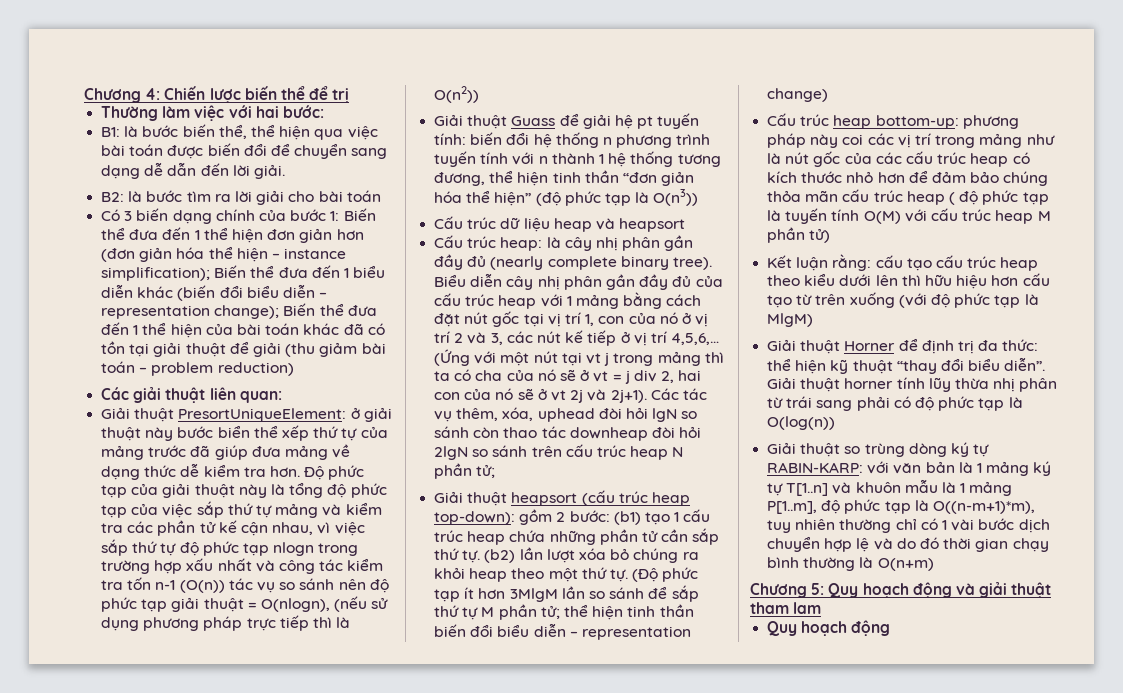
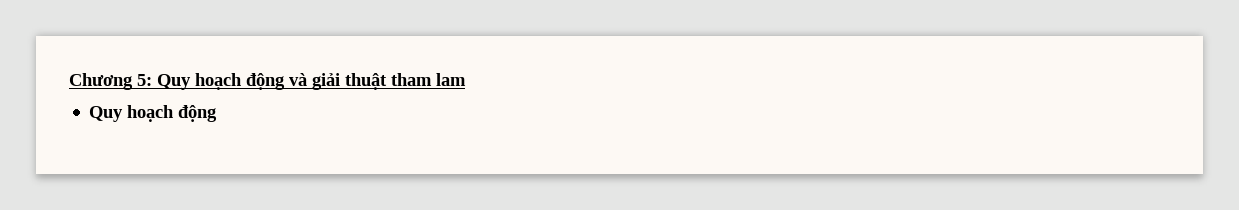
- Chương 4: Chiến lược biến thể để trị
- Thường làm việc với hai bước:
- B1: là bước biến thể, thể hiện qua việc bài toán được biến đổi để chuyển sang dạng dễ dẫn đến lời giải.
- B2: là bước tìm ra lời giải cho bài toán
- Có 3 biến dạng chính của bước 1: Biến thể đưa đến 1 thể hiện đơn giản hơn (đơn giản hóa thể hiện – instance simplification); Biến thể đưa đến 1 biểu diễn khác (biến đổi biểu diễn – representation change); Biến thể đưa đến 1 thể hiện của bài toán khác đã có tồn tại giải thuật để giải (thu giảm bài toán – problem reduction)
- Các giải thuật liên quan:
- Giải thuật PresortUniqueElement: ở giải thuật này bước biển thể xếp thứ tự của mảng trước đã giúp đưa mảng về dạng thức dễ kiểm tra hơn. Độ phức tạp của giải thuật này là tổng độ phức tạp của việc sắp thứ tự mảng và kiểm tra các phần tử kế cận nhau, vì việc sắp thứ tự độ phức tạp nlogn trong trường hợp xấu nhất và công tác kiểm tra tốn n-1 (O(n)) tác vụ so sánh nên độ phức tạp giải thuật = O(nlogn), (nếu sử dụng phương pháp trực tiếp thì là O(n2))
- Giải thuật Guass để giải hệ pt tuyến tính: biến đổi hệ thống n phương trình tuyến tính với n thành 1 hệ thống tương đương, thể hiện tinh thần “đơn giản hóa thể hiện” (độ phức tạp là O(n3))
- Cấu trúc dữ liệu heap và heapsort
- Cấu trúc heap: là cây nhị phân gần đầy đủ (nearly complete binary tree). Biểu diễn cây nhị phân gần đầy đủ của cấu trúc heap với 1 mảng bằng cách đặt nút gốc tại vị trí 1, con của nó ở vị trí 2 và 3, các nút kế tiếp ở vị trí 4,5,6,… (Ứng với một nút tại vt j trong mảng thì ta có cha của nó sẽ ở vt = j div 2, hai con của nó sẽ ở vt 2j và 2j+1). Các tác vụ thêm, xóa, uphead đòi hỏi lgN so sánh còn thao tác downheap đòi hỏi 2lgN so sánh trên cấu trúc heap N phần tử;
- Giải thuật heapsort (cấu trúc heap top-down): gồm 2 bước: (b1) tạo 1 cấu trúc heap chứa những phần tử cần sắp thứ tự. (b2) lần lượt xóa bỏ chúng ra khỏi heap theo một thứ tự. (Độ phức tạp ít hơn 3MlgM lần so sánh để sắp thứ tự M phần tử; thể hiện tinh thần biến đổi biểu diễn – representation change)
- Cấu trúc heap bottom-up: phương pháp này coi các vị trí trong mảng như là nút gốc của các cấu trúc heap có kích thước nhỏ hơn để đảm bảo chúng thỏa mãn cấu trúc heap ( độ phức tạp là tuyến tính O(M) với cấu trúc heap M phần tử)
- Kết luận rằng: cấu tạo cấu trúc heap theo kiểu dưới lên thì hữu hiệu hơn cấu tạo từ trên xuống (với độ phức tạp là MlgM)
- Giải thuật Horner để định trị đa thức: thể hiện kỹ thuật “thay đổi biểu diễn”. Giải thuật horner tính lũy thừa nhị phân từ trái sang phải có độ phức tạp là O(log(n))
- Giải thuật so trùng dòng ký tự RABIN-KARP: với văn bản là 1 mảng ký tự T[1..n] và khuôn mẫu là 1 mảng P[1..m], độ phức tạp là O((n-m+1)*m), tuy nhiên thường chỉ có 1 vài bước dịch chuyển hợp lệ và do đó thời gian chạy bình thường là O(n+m)

